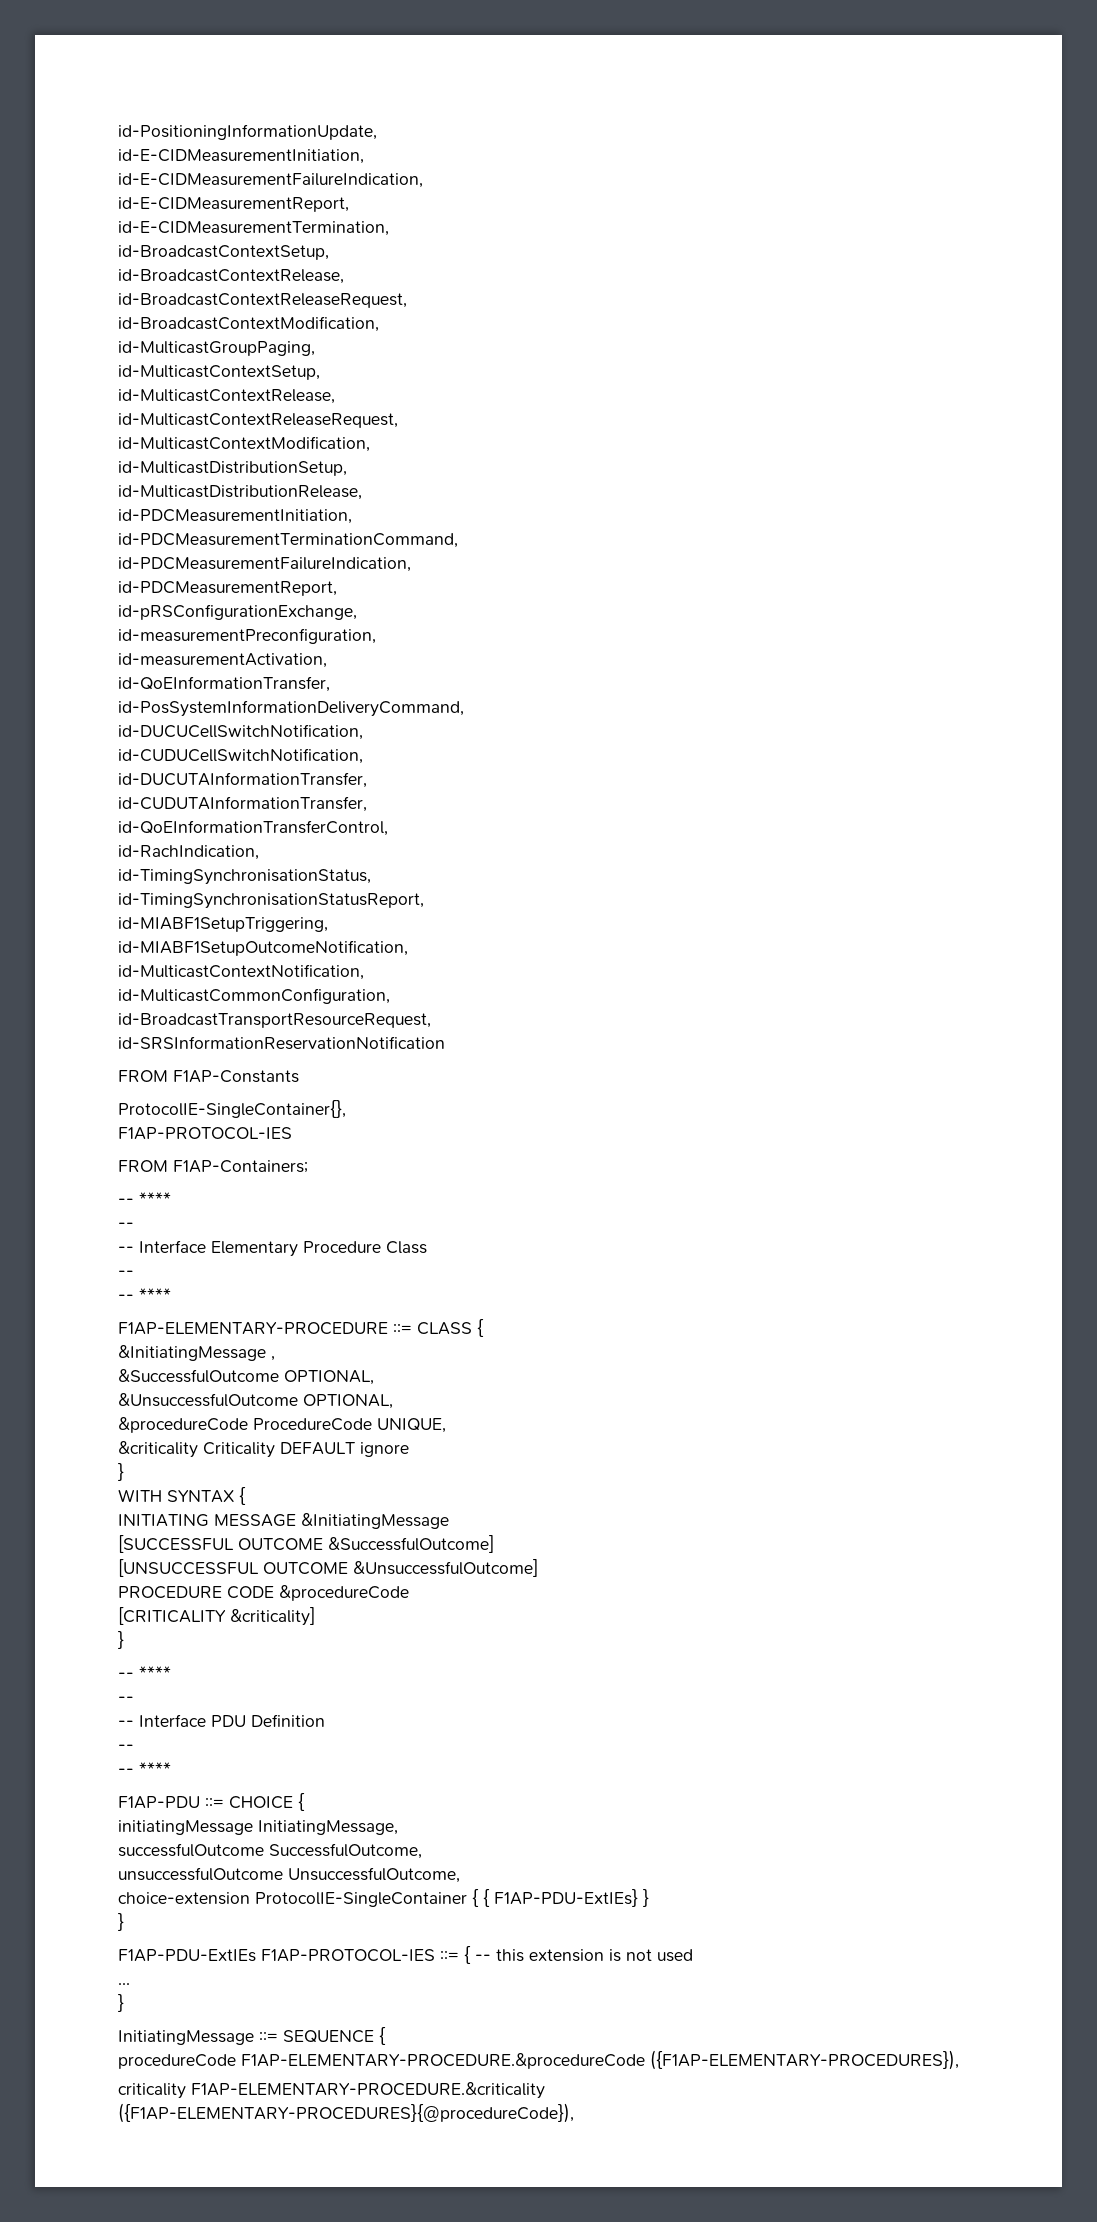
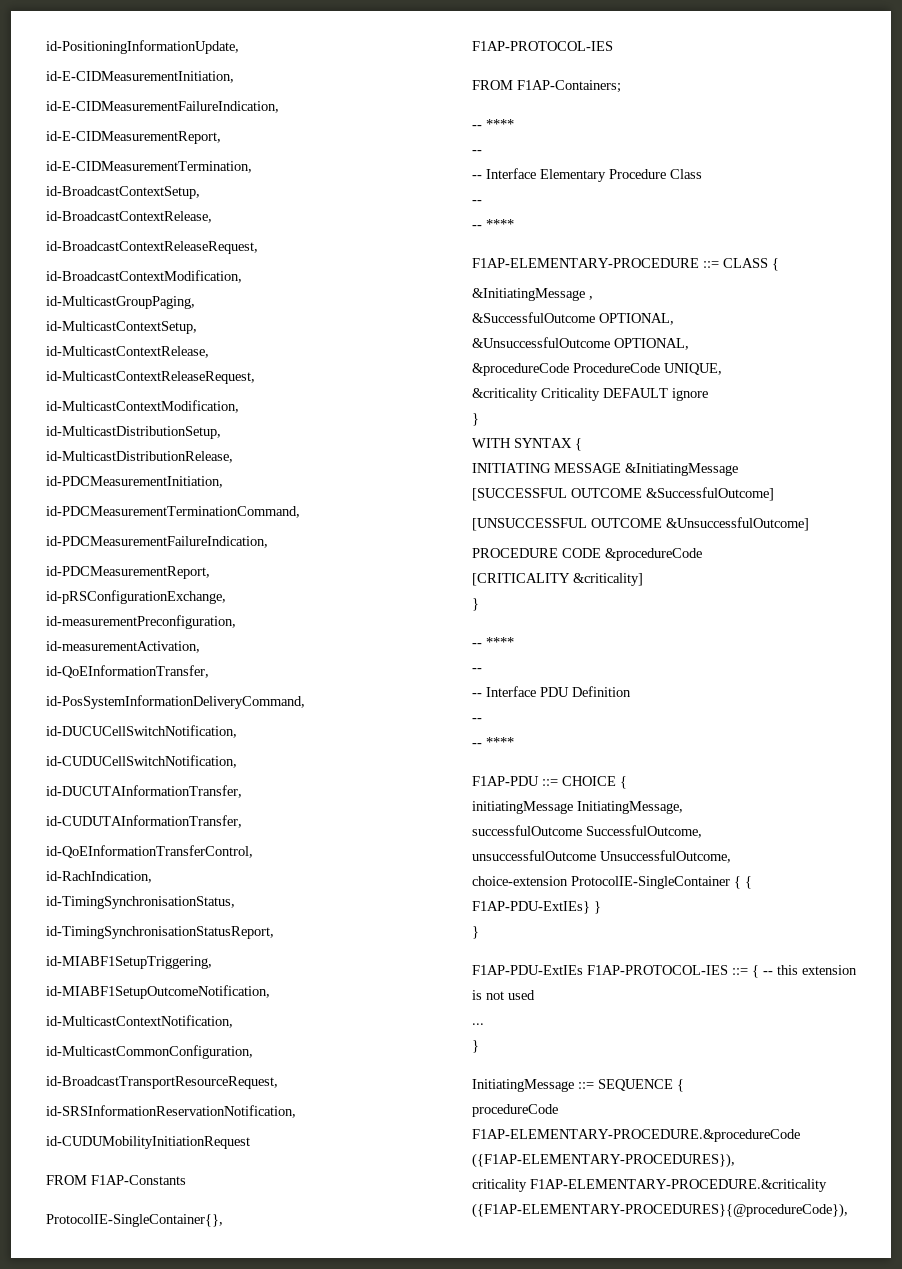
- id-SRSInformationReservationNotification
+ id-SRSInformationReservationNotification,
+ id-CUDUMobilityInitiationRequest

